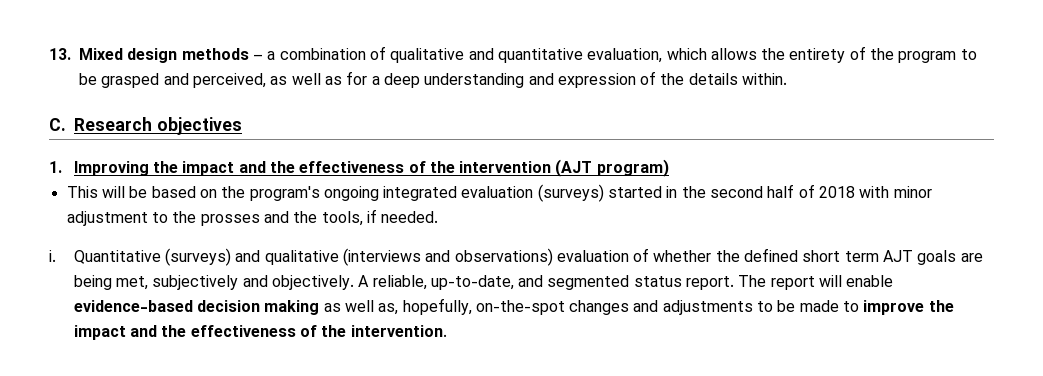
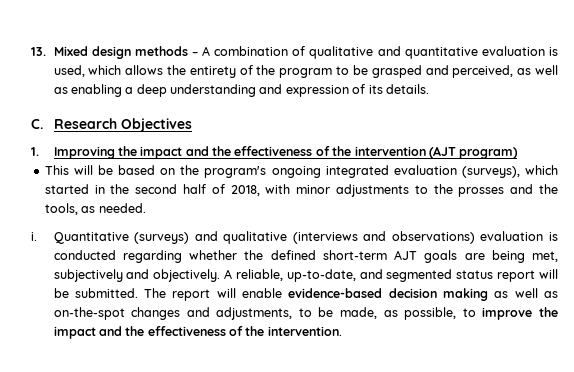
- 13. Mixed design methods – a combination of qualitative and quantitative evaluation, which allows the entirety of the program to be grasped and perceived, as well as for a deep understanding and expression of the details within.
+ 13. Mixed design methods – A combination of qualitative and quantitative evaluation is used, which allows the entirety of the program to be grasped and perceived, as well as enabling a deep understanding and expression of its details.
- C. Research objectives
+ C. Research Objectives
- This will be based on the program's ongoing integrated evaluation (surveys) started in the second half of 2018 with minor adjustment to the prosses and the tools, if needed.
+ This will be based on the program's ongoing integrated evaluation (surveys), which started in the second half of 2018, with minor adjustments to the prosses and the tools, as needed.
- Quantitative (surveys) and qualitative (interviews and observations) evaluation of whether the defined short term AJT goals are being met, subjectively and objectively.
+ Quantitative (surveys) and qualitative (interviews and observations) evaluation is conducted regarding whether the defined short-term AJT goals are being met, subjectively and objectively.
- A reliable, up-to-date, and segmented status report.
+ A reliable, up-to-date, and segmented status report will be submitted.
- The report will enable evidence-based decision making as well as, hopefully, on-the-spot changes and adjustments to be made to improve the impact and the effectiveness of the intervention.
+ The report will enable evidence-based decision making as well as on-the-spot changes and adjustments, to be made, as possible, to improve the impact and the effectiveness of the intervention.

